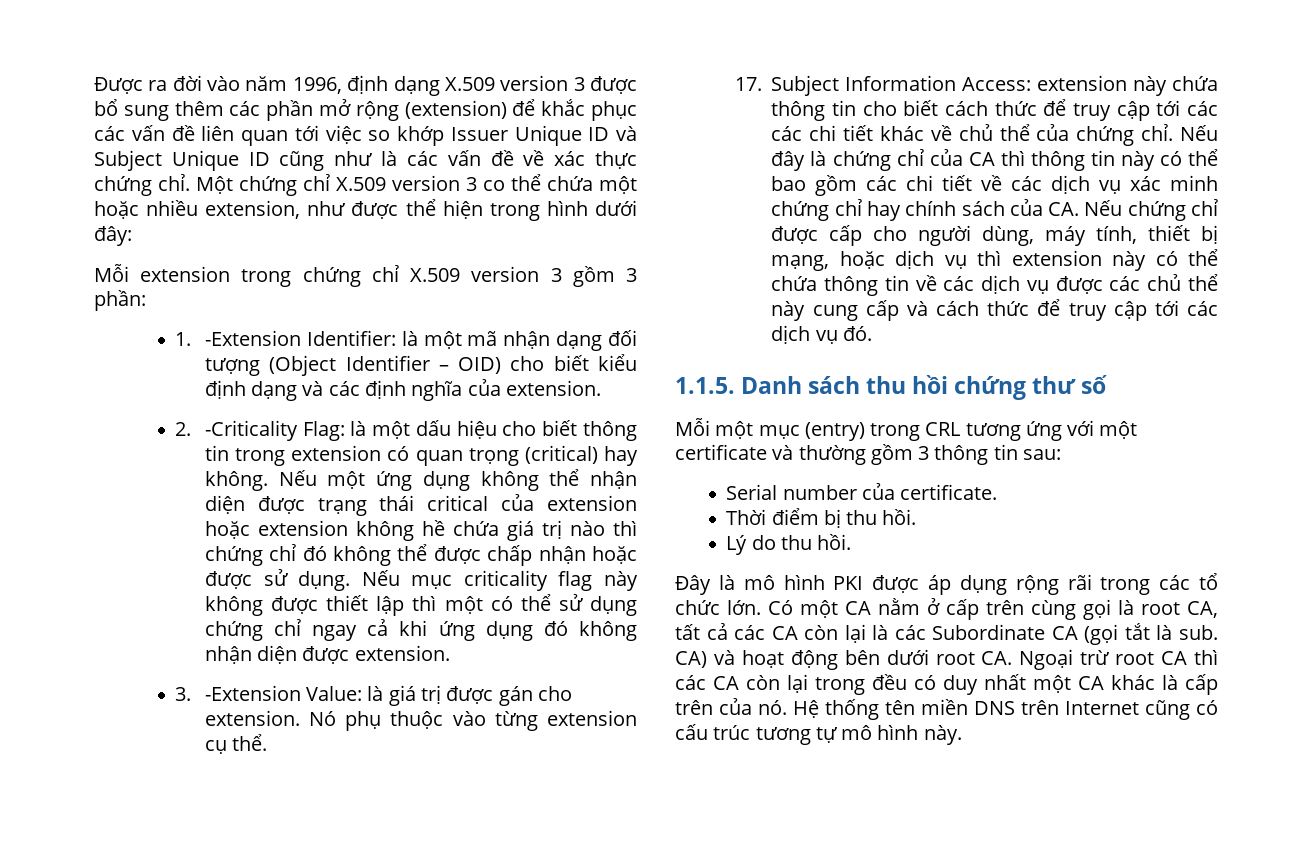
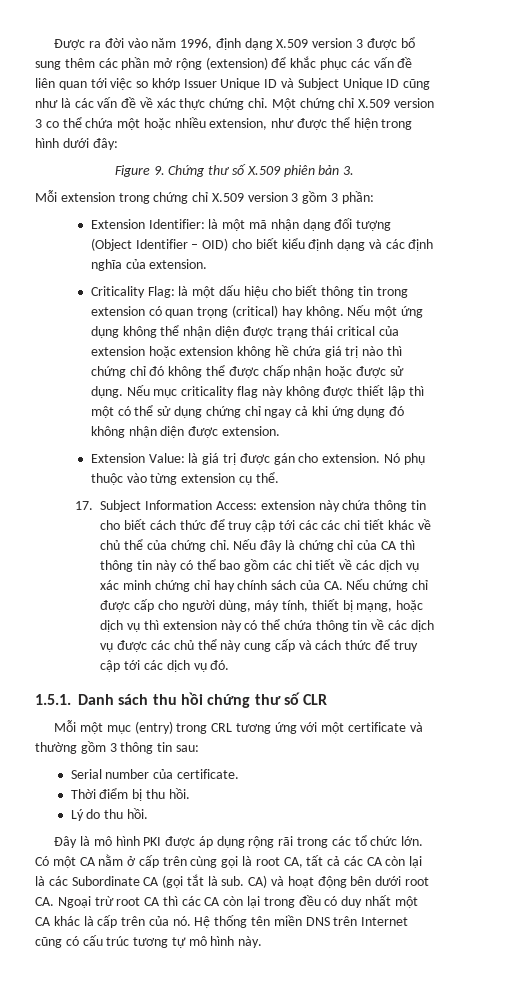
+ Figure 9. Chứng thư số X.509 phiên bản 3.
- 1. -Extension Identifier: là một mã nhận dạng đối tượng (Object Identifier – OID) cho biết kiểu định dạng và các định nghĩa của extension.
+ Extension Identifier: là một mã nhận dạng đối tượng (Object Identifier – OID) cho biết kiểu định dạng và các định nghĩa của extension.
- 2. -Criticality Flag: là một dấu hiệu cho biết thông tin trong extension có quan trọng (critical) hay không.
+ Criticality Flag: là một dấu hiệu cho biết thông tin trong extension có quan trọng (critical) hay không.
- 3. -Extension Value: là giá trị được gán cho extension.
+ Extension Value: là giá trị được gán cho extension.
- 1.1.5. Danh sách thu hồi chứng thư số
+ 1.5.1. Danh sách thu hồi chứng thư số CLR

